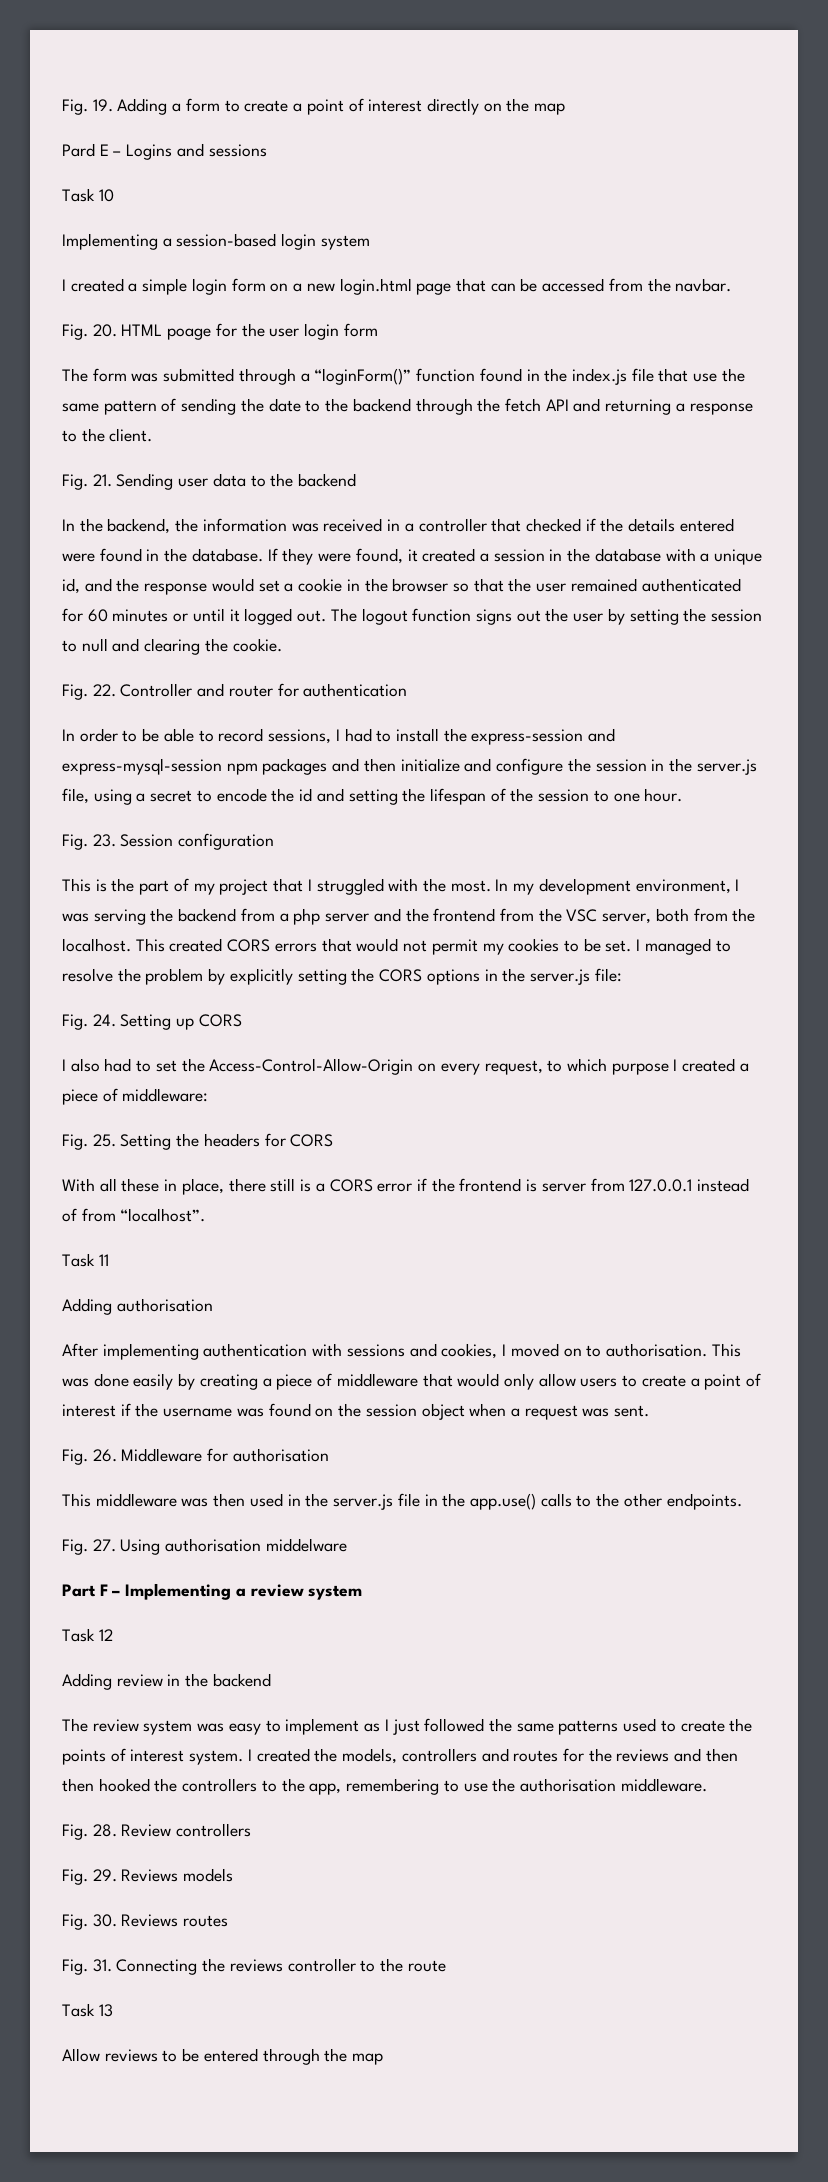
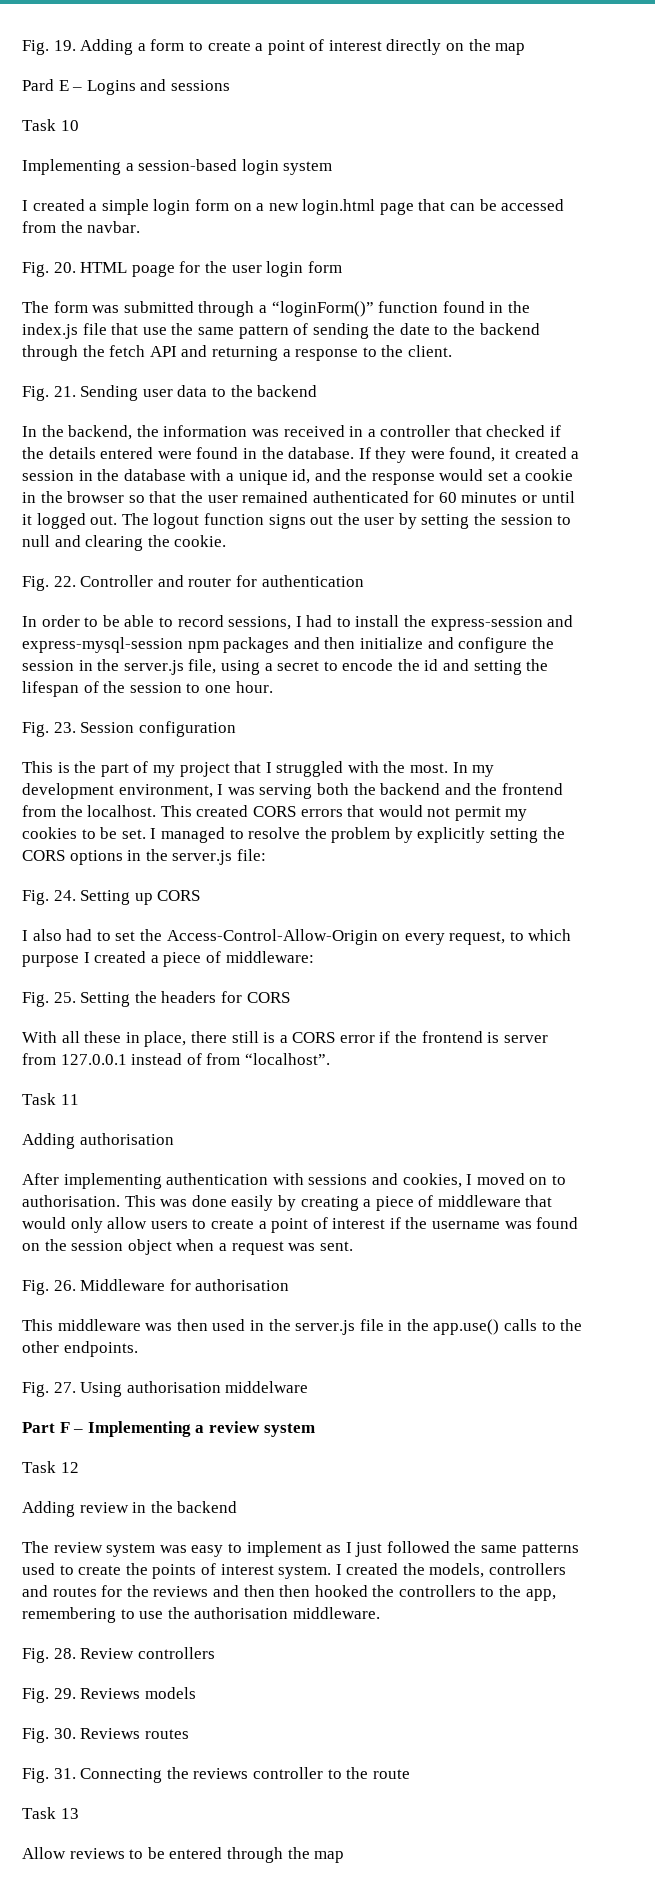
- In my development environment, I was serving the backend from a php server and the frontend from the VSC server, both from the localhost.
+ In my development environment, I was serving both the backend and the frontend from the localhost.

